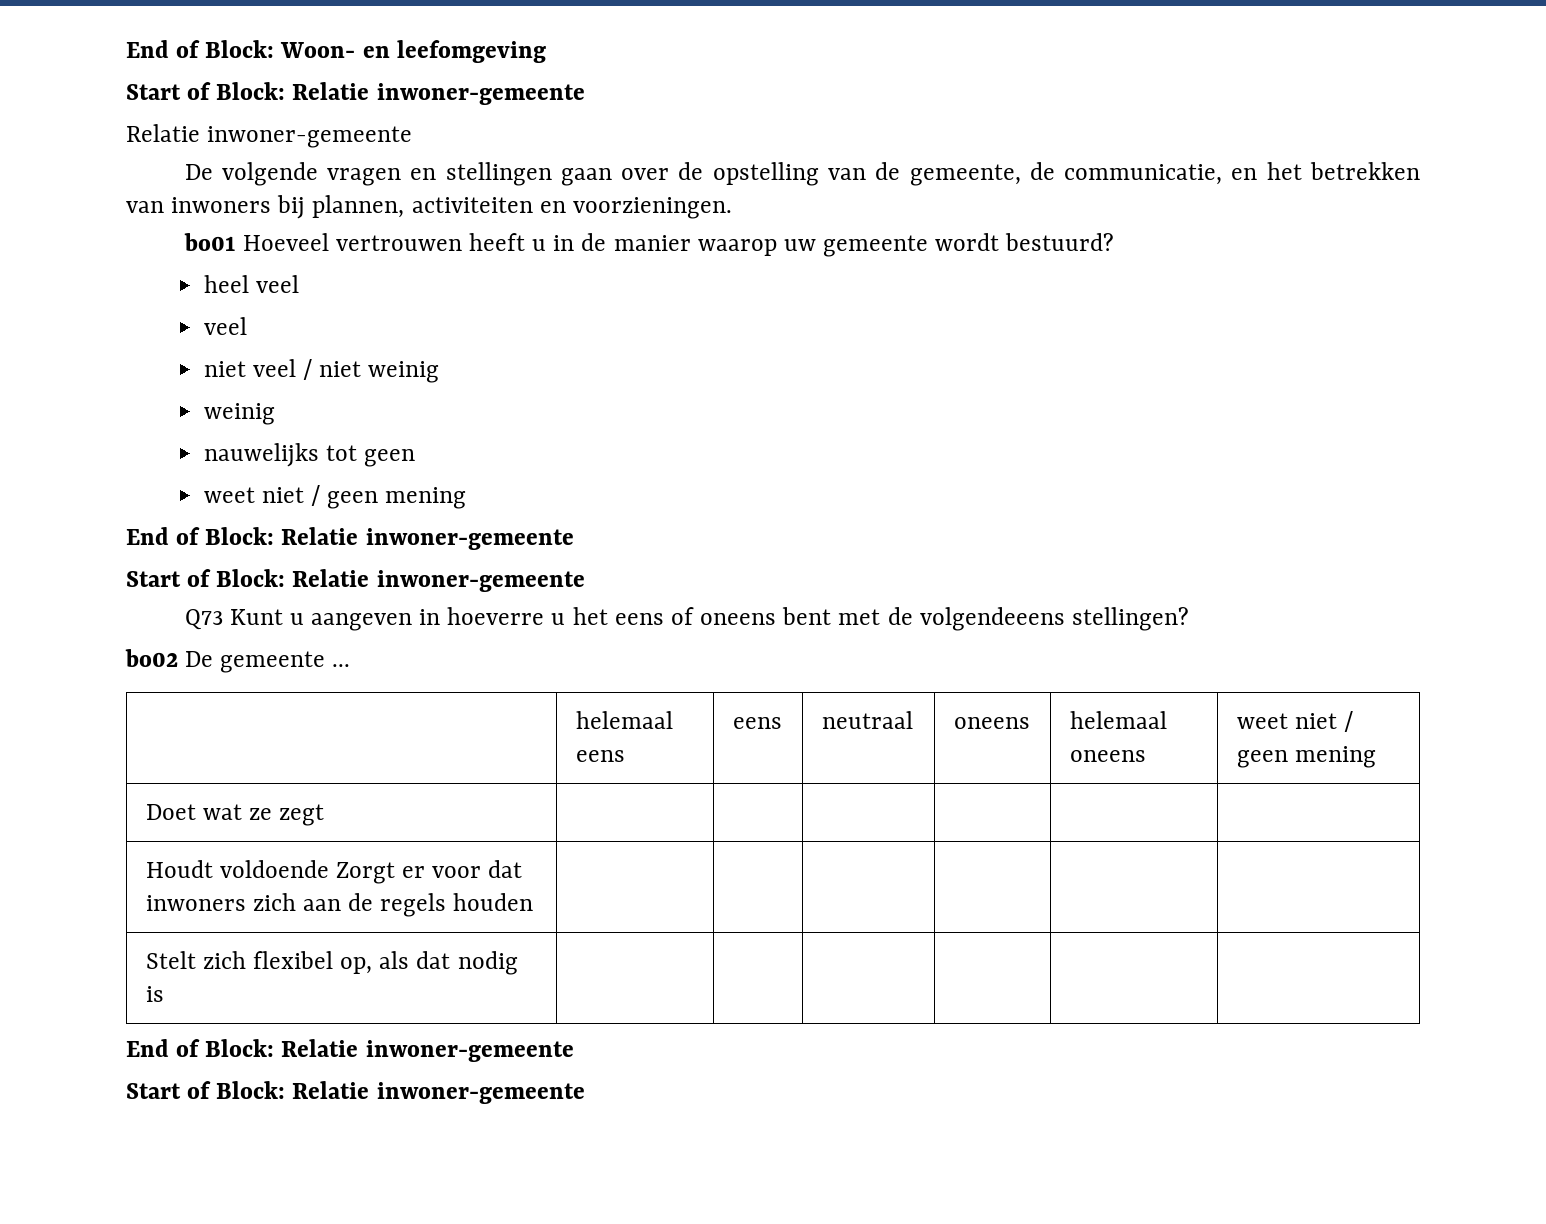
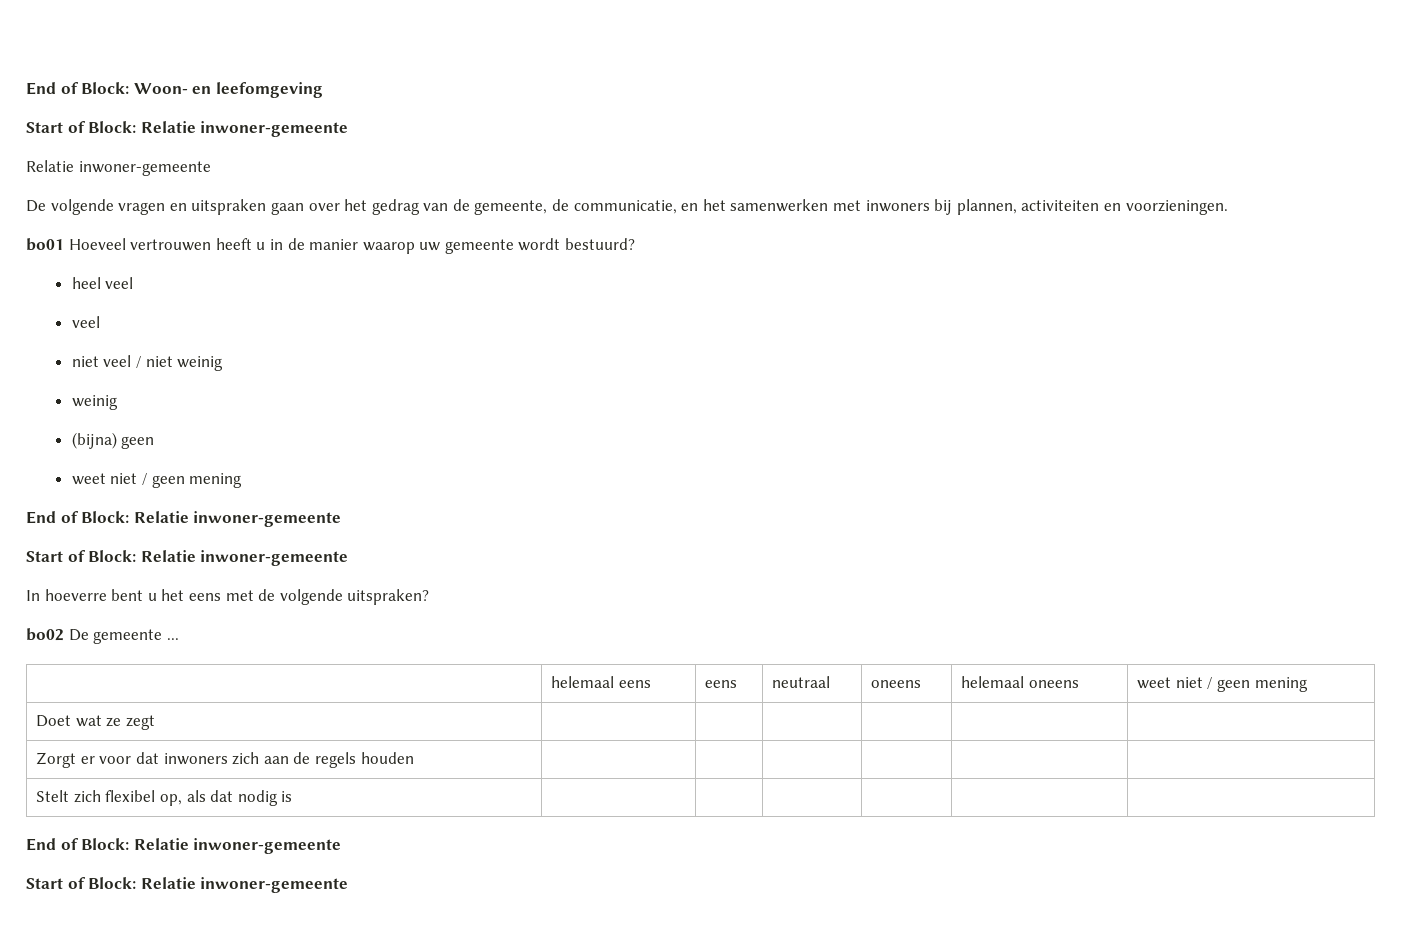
- De volgende vragen en stellingen gaan over de opstelling van de gemeente, de communicatie, en het betrekken van inwoners bij plannen, activiteiten en voorzieningen.
+ De volgende vragen en uitspraken gaan over het gedrag van de gemeente, de communicatie, en het samenwerken met inwoners bij plannen, activiteiten en voorzieningen.
- nauwelijks tot geen
+ (bijna) geen
- Q73 Kunt u aangeven in hoeverre u het eens of oneens bent met de volgendeeens stellingen?
+ In hoeverre bent u het eens met de volgende uitspraken?
- Houdt voldoende Zorgt er voor dat inwoners zich aan de regels houden | | | | | |
+ Zorgt er voor dat inwoners zich aan de regels houden | | | | | |

